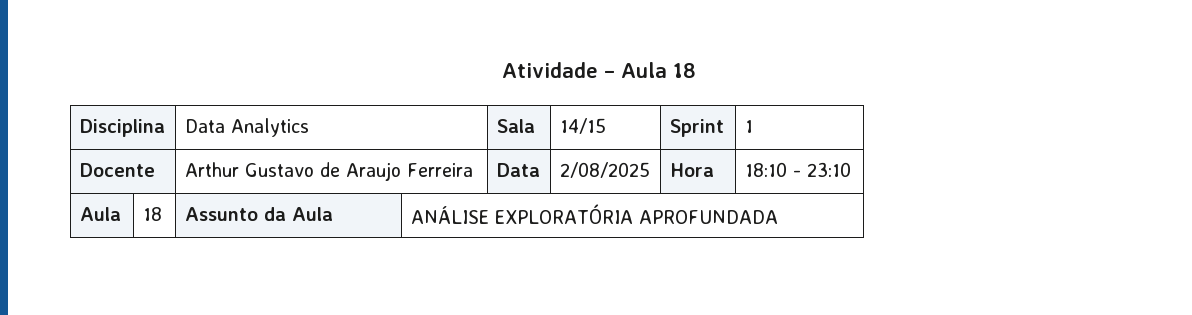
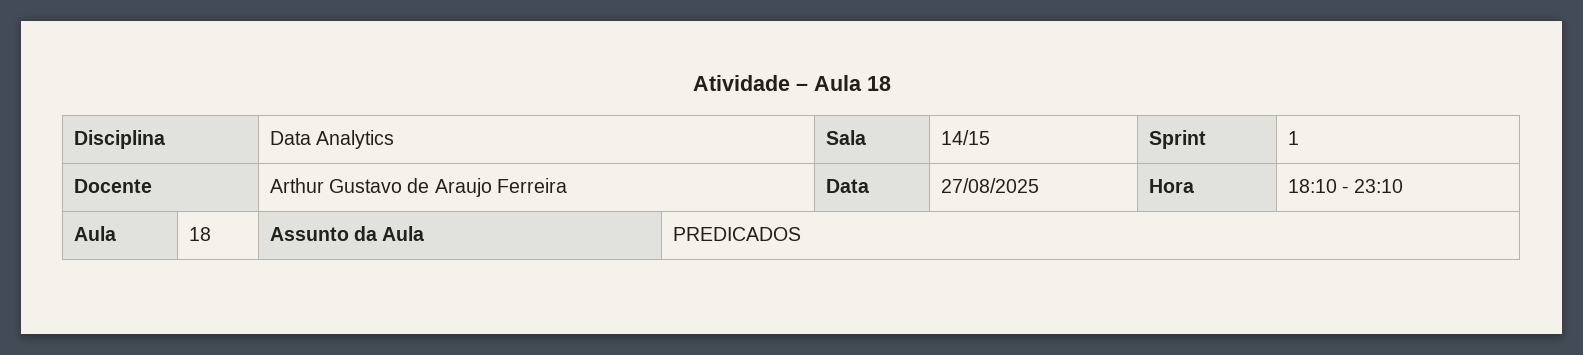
- Docente | Arthur Gustavo de Araujo Ferreira | Data | 2/08/2025 | Hora | 18:10 - 23:10
+ Docente | Arthur Gustavo de Araujo Ferreira | Data | 27/08/2025 | Hora | 18:10 - 23:10
- Aula | 18 | Assunto da Aula | ANÁLISE EXPLORATÓRIA APROFUNDADA
+ Aula | 18 | Assunto da Aula | PREDICADOS

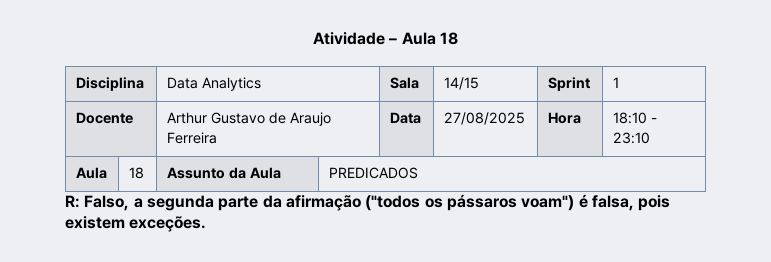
+ R: Falso, a segunda parte da afirmação ("todos os pássaros voam") é falsa, pois existem exceções.

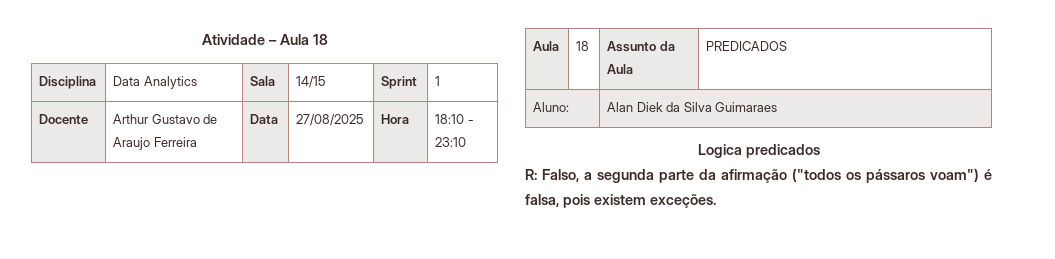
+ Aluno: | Alan Diek da Silva Guimaraes
+ Logica predicados

